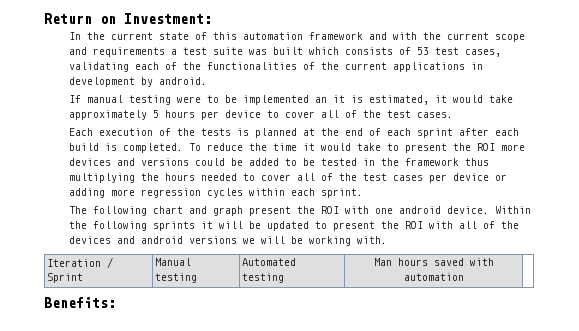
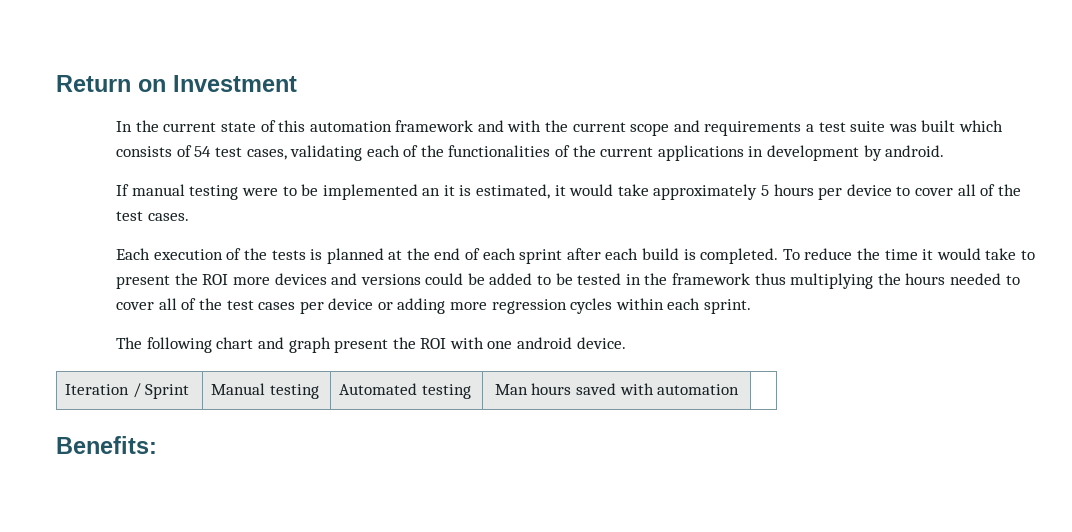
- Return on Investment:
+ Return on Investment
- In the current state of this automation framework and with the current scope and requirements a test suite was built which consists of 53 test cases, validating each of the functionalities of the current applications in development by android.
+ In the current state of this automation framework and with the current scope and requirements a test suite was built which consists of 54 test cases, validating each of the functionalities of the current applications in development by android.
- Within the following sprints it will be updated to present the ROI with all of the devices and android versions we will be working with.

